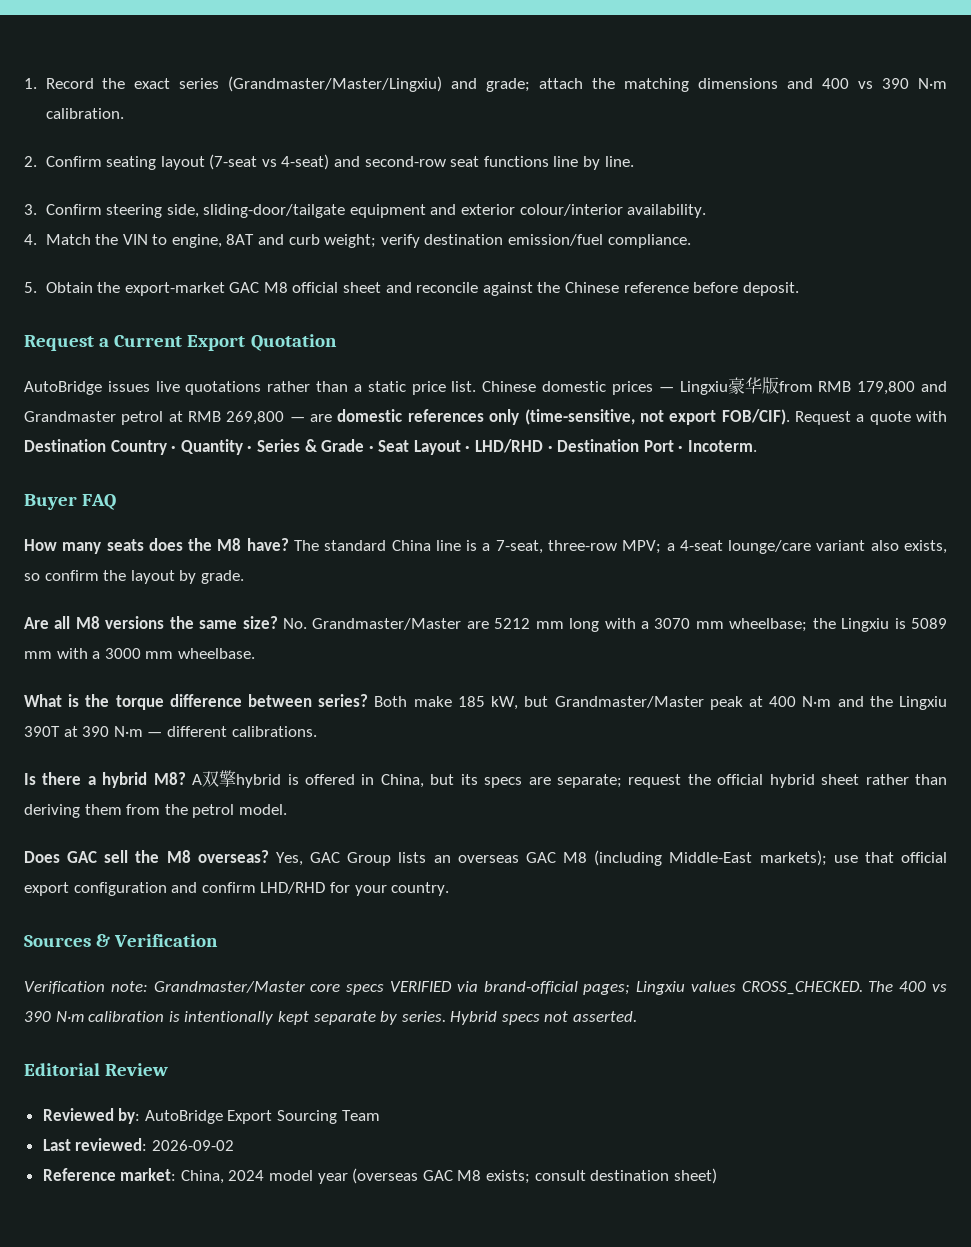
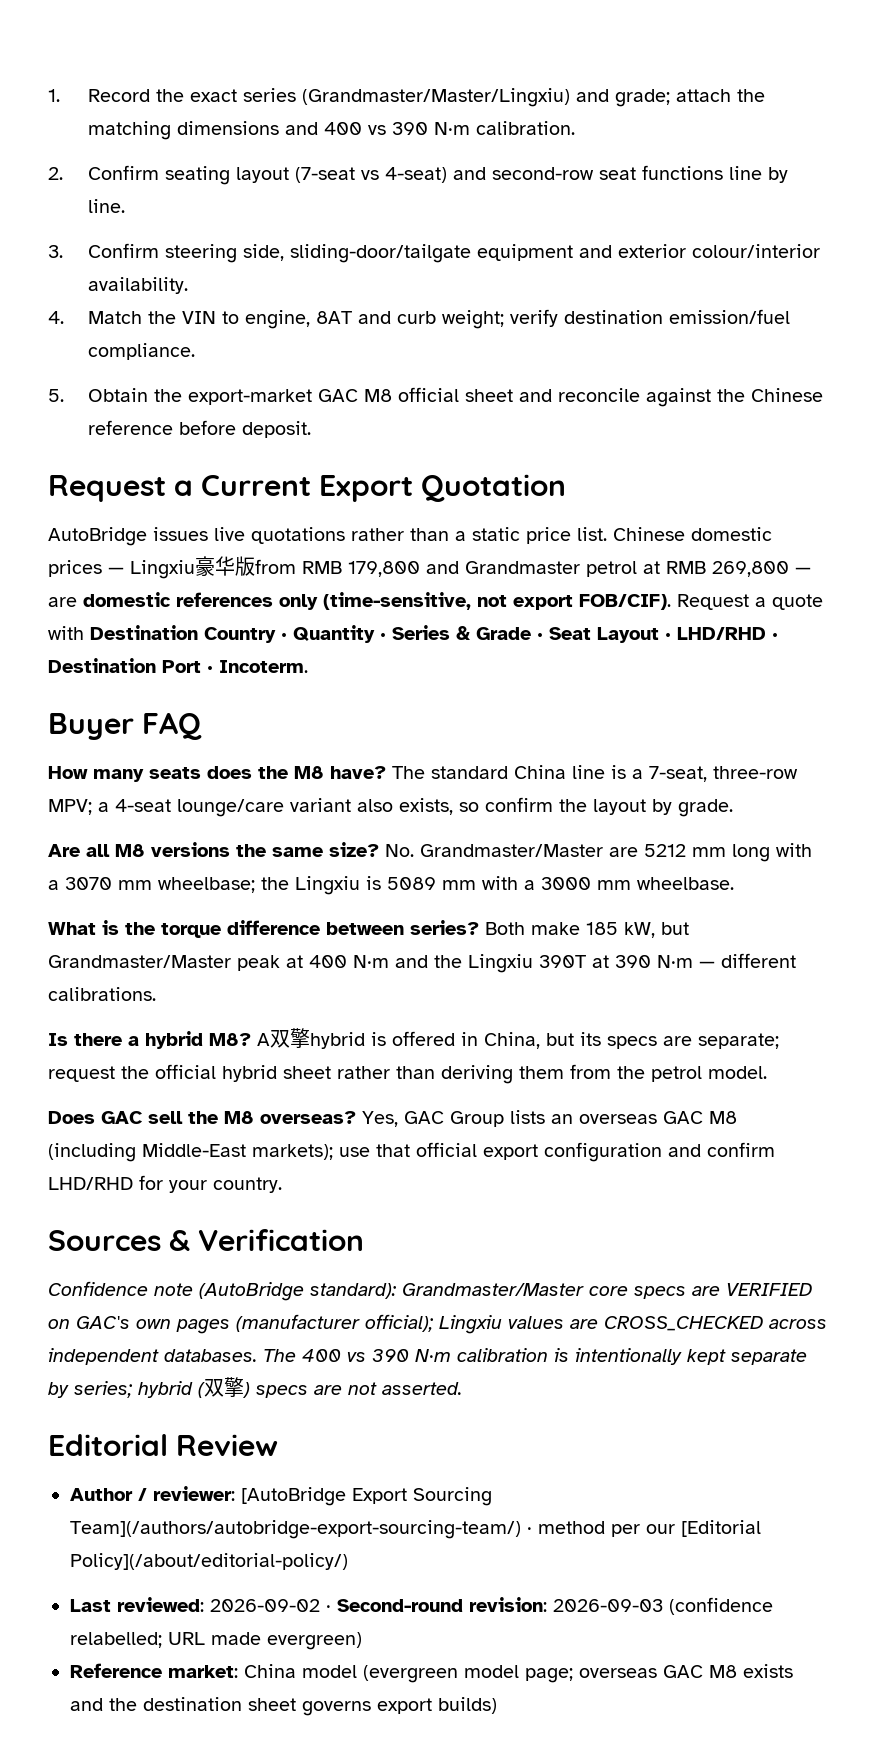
- Verification note: Grandmaster/Master core specs VERIFIED via brand-official pages; Lingxiu values CROSS_CHECKED.
+ Confidence note (AutoBridge standard): Grandmaster/Master core specs are VERIFIED on GAC's own pages (manufacturer official); Lingxiu values are CROSS_CHECKED across independent databases.
- The 400 vs 390 N·m calibration is intentionally kept separate by series. Hybrid specs not asserted.
+ The 400 vs 390 N·m calibration is intentionally kept separate by series; hybrid (双擎) specs are not asserted.
  Editorial Review
- Reviewed by: AutoBridge Export Sourcing Team
- Last reviewed: 2026-09-02
- Reference market: China, 2024 model year (overseas GAC M8 exists; consult destination sheet)
+ Author / reviewer: [AutoBridge Export Sourcing Team](/authors/autobridge-export-sourcing-team/) · method per our [Editorial Policy](/about/editorial-policy/)
+ Last reviewed: 2026-09-02 · Second-round revision: 2026-09-03 (confidence relabelled; URL made evergreen)
+ Reference market: China model (evergreen model page; overseas GAC M8 exists and the destination sheet governs export builds)

